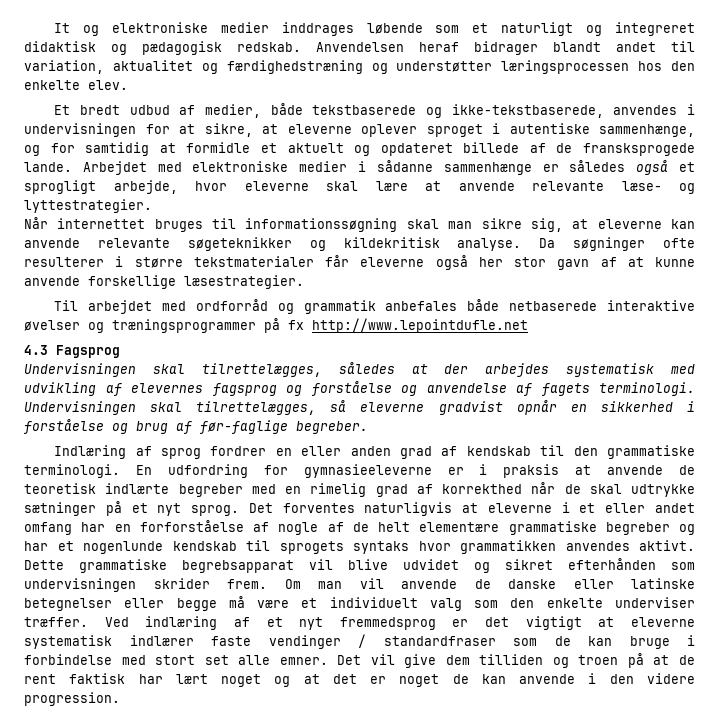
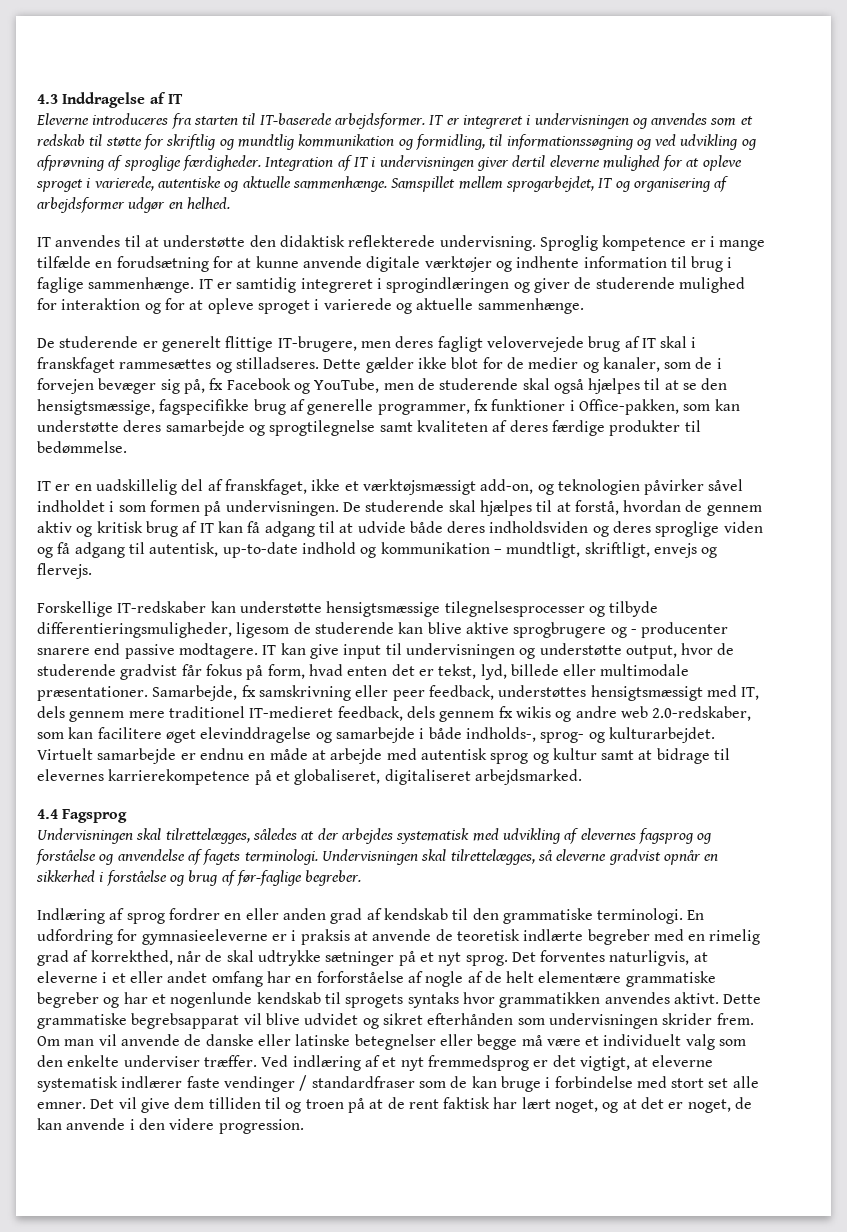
- It og elektroniske medier inddrages løbende som et naturligt og integreret didaktisk og pædagogisk redskab. Anvendelsen heraf bidrager blandt andet til variation, aktualitet og færdighedstræning og understøtter læringsprocessen hos den enkelte elev.
- Et bredt udbud af medier, både tekstbaserede og ikke-tekstbaserede, anvendes i undervisningen for at sikre, at eleverne oplever sproget i autentiske sammenhænge, og for samtidig at formidle et aktuelt og opdateret billede af de fransksprogede lande. Arbejdet med elektroniske medier i sådanne sammenhænge er således også et sprogligt arbejde, hvor eleverne skal lære at anvende relevante læse- og lyttestrategier.
- Når internettet bruges til informationssøgning skal man sikre sig, at eleverne kan anvende relevante søgeteknikker og kildekritisk analyse. Da søgninger ofte resulterer i større tekstmaterialer får eleverne også her stor gavn af at kunne anvende forskellige læsestrategier.
- Til arbejdet med ordforråd og grammatik anbefales både netbaserede interaktive øvelser og træningsprogrammer på fx http://www.lepointdufle.net
- 4.3 Fagsprog
+ 4.3 Inddragelse af IT
+ Eleverne introduceres fra starten til IT-baserede arbejdsformer. IT er integreret i undervisningen og anvendes som et redskab til støtte for skriftlig og mundtlig kommunikation og formidling, til informationssøgning og ved udvikling og afprøvning af sproglige færdigheder. Integration af IT i undervisningen giver dertil eleverne mulighed for at opleve sproget i varierede, autentiske og aktuelle sammenhænge. Samspillet mellem sprogarbejdet, IT og organisering af arbejdsformer udgør en helhed.
+ IT anvendes til at understøtte den didaktisk reflekterede undervisning. Sproglig kompetence er i mange tilfælde en forudsætning for at kunne anvende digitale værktøjer og indhente information til brug i faglige sammenhænge. IT er samtidig integreret i sprogindlæringen og giver de studerende mulighed for interaktion og for at opleve sproget i varierede og aktuelle sammenhænge.
+ De studerende er generelt flittige IT-brugere, men deres fagligt velovervejede brug af IT skal i franskfaget rammesættes og stilladseres. Dette gælder ikke blot for de medier og kanaler, som de i forvejen bevæger sig på, fx Facebook og YouTube, men de studerende skal også hjælpes til at se den hensigtsmæssige, fagspecifikke brug af generelle programmer, fx funktioner i Office-pakken, som kan understøtte deres samarbejde og sprogtilegnelse samt kvaliteten af deres færdige produkter til bedømmelse.
+ IT er en uadskillelig del af franskfaget, ikke et værktøjsmæssigt add-on, og teknologien påvirker såvel indholdet i som formen på undervisningen. De studerende skal hjælpes til at forstå, hvordan de gennem aktiv og kritisk brug af IT kan få adgang til at udvide både deres indholdsviden og deres sproglige viden og få adgang til autentisk, up-to-date indhold og kommunikation – mundtligt, skriftligt, envejs og flervejs.
+ Forskellige IT-redskaber kan understøtte hensigtsmæssige tilegnelsesprocesser og tilbyde differentieringsmuligheder, ligesom de studerende kan blive aktive sprogbrugere og - producenter snarere end passive modtagere. IT kan give input til undervisningen og understøtte output, hvor de studerende gradvist får fokus på form, hvad enten det er tekst, lyd, billede eller multimodale præsentationer. Samarbejde, fx samskrivning eller peer feedback, understøttes hensigtsmæssigt med IT, dels gennem mere traditionel IT-medieret feedback, dels gennem fx wikis og andre web 2.0-redskaber, som kan facilitere øget elevinddragelse og samarbejde i både indholds-, sprog- og kulturarbejdet. Virtuelt samarbejde er endnu en måde at arbejde med autentisk sprog og kultur samt at bidrage til elevernes karrierekompetence på et globaliseret, digitaliseret arbejdsmarked.
+ 4.4 Fagsprog
- En udfordring for gymnasieeleverne er i praksis at anvende de teoretisk indlærte begreber med en rimelig grad af korrekthed når de skal udtrykke sætninger på et nyt sprog.
+ En udfordring for gymnasieeleverne er i praksis at anvende de teoretisk indlærte begreber med en rimelig grad af korrekthed, når de skal udtrykke sætninger på et nyt sprog.
- Det forventes naturligvis at eleverne i et eller andet omfang har en forforståelse af nogle af de helt elementære grammatiske begreber og har et nogenlunde kendskab til sprogets syntaks hvor grammatikken anvendes aktivt.
+ Det forventes naturligvis, at eleverne i et eller andet omfang har en forforståelse af nogle af de helt elementære grammatiske begreber og har et nogenlunde kendskab til sprogets syntaks hvor grammatikken anvendes aktivt.
- Ved indlæring af et nyt fremmedsprog er det vigtigt at eleverne systematisk indlærer faste vendinger / standardfraser som de kan bruge i forbindelse med stort set alle emner.
+ Ved indlæring af et nyt fremmedsprog er det vigtigt, at eleverne systematisk indlærer faste vendinger / standardfraser som de kan bruge i forbindelse med stort set alle emner.
- Det vil give dem tilliden og troen på at de rent faktisk har lært noget og at det er noget de kan anvende i den videre progression.
+ Det vil give dem tilliden til og troen på at de rent faktisk har lært noget, og at det er noget, de kan anvende i den videre progression.

